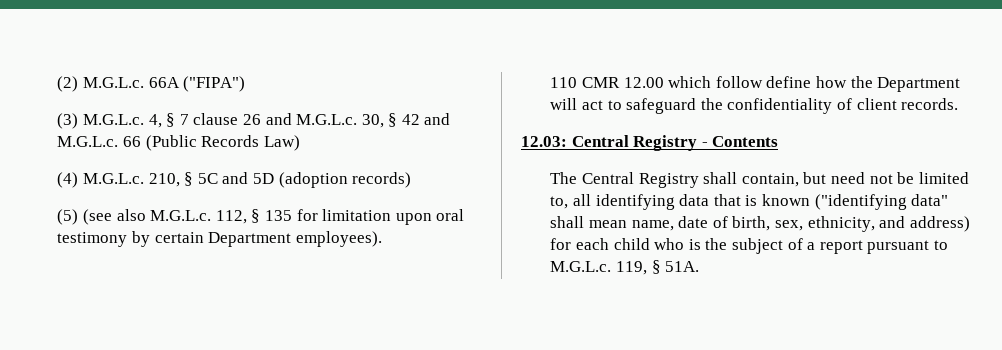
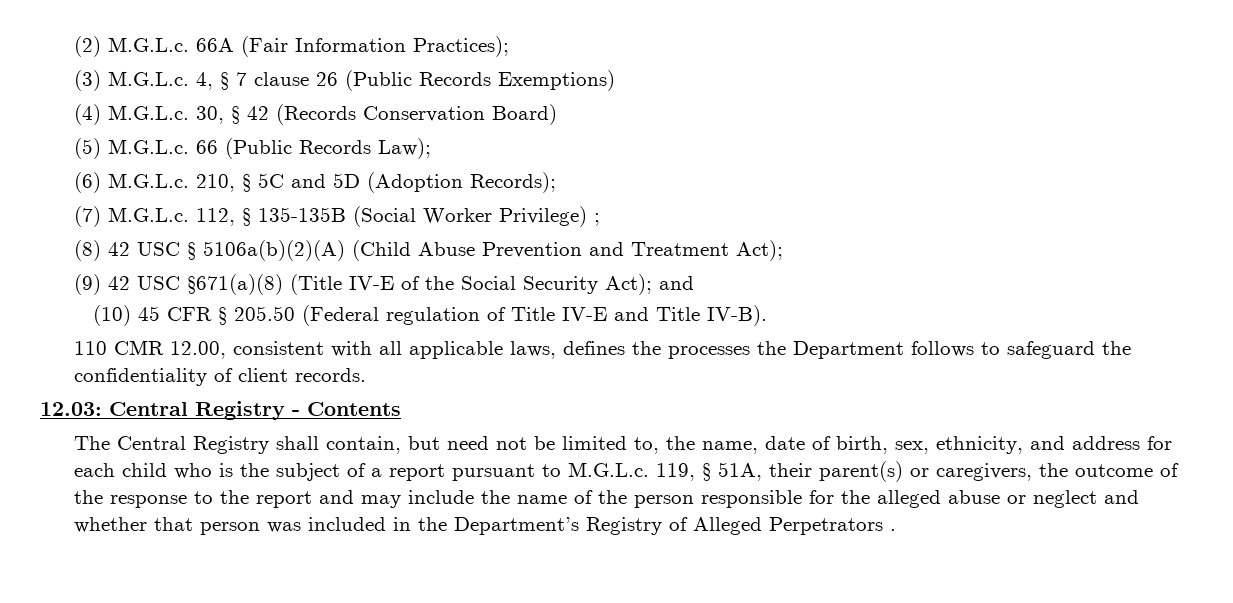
- (2) M.G.L.c. 66A ("FIPA")
+ (2) M.G.L.c. 66A (Fair Information Practices);
- (3) M.G.L.c. 4, § 7 clause 26 and M.G.L.c. 30, § 42 and M.G.L.c. 66 (Public Records Law)
- (4) M.G.L.c. 210, § 5C and 5D (adoption records)
- (5) (see also M.G.L.c. 112, § 135 for limitation upon oral testimony by certain Department employees).
- 110 CMR 12.00 which follow define how the Department will act to safeguard the confidentiality of client records.
+ (3) M.G.L.c. 4, § 7 clause 26 (Public Records Exemptions)
+ (4) M.G.L.c. 30, § 42 (Records Conservation Board)
+ (5) M.G.L.c. 66 (Public Records Law);
+ (6) M.G.L.c. 210, § 5C and 5D (Adoption Records);
+ (7) M.G.L.c. 112, § 135-135B (Social Worker Privilege) ;
+ (8) 42 USC § 5106a(b)(2)(A) (Child Abuse Prevention and Treatment Act);
+ (9) 42 USC §671(a)(8) (Title IV-E of the Social Security Act); and
+ (10) 45 CFR § 205.50 (Federal regulation of Title IV-E and Title IV-B).
+ 110 CMR 12.00, consistent with all applicable laws, defines the processes the Department follows to safeguard the confidentiality of client records.
- The Central Registry shall contain, but need not be limited to, all identifying data that is known ("identifying data" shall mean name, date of birth, sex, ethnicity, and address) for each child who is the subject of a report pursuant to M.G.L.c. 119, § 51A.
+ The Central Registry shall contain, but need not be limited to, the name, date of birth, sex, ethnicity, and address for each child who is the subject of a report pursuant to M.G.L.c. 119, § 51A, their parent(s) or caregivers, the outcome of the response to the report and may include the name of the person responsible for the alleged abuse or neglect and whether that person was included in the Department’s Registry of Alleged Perpetrators .

